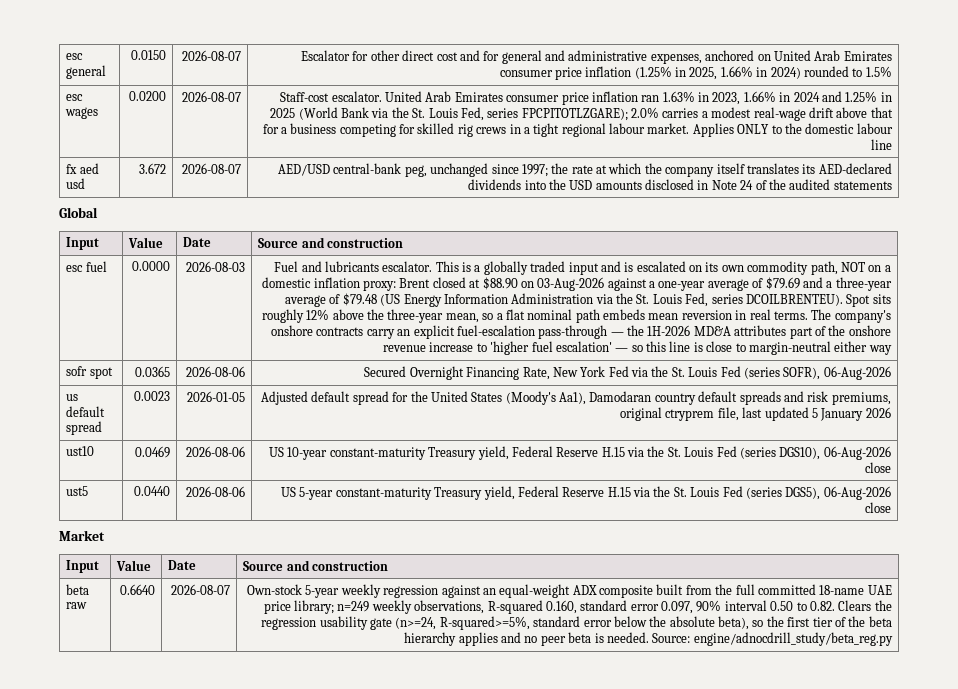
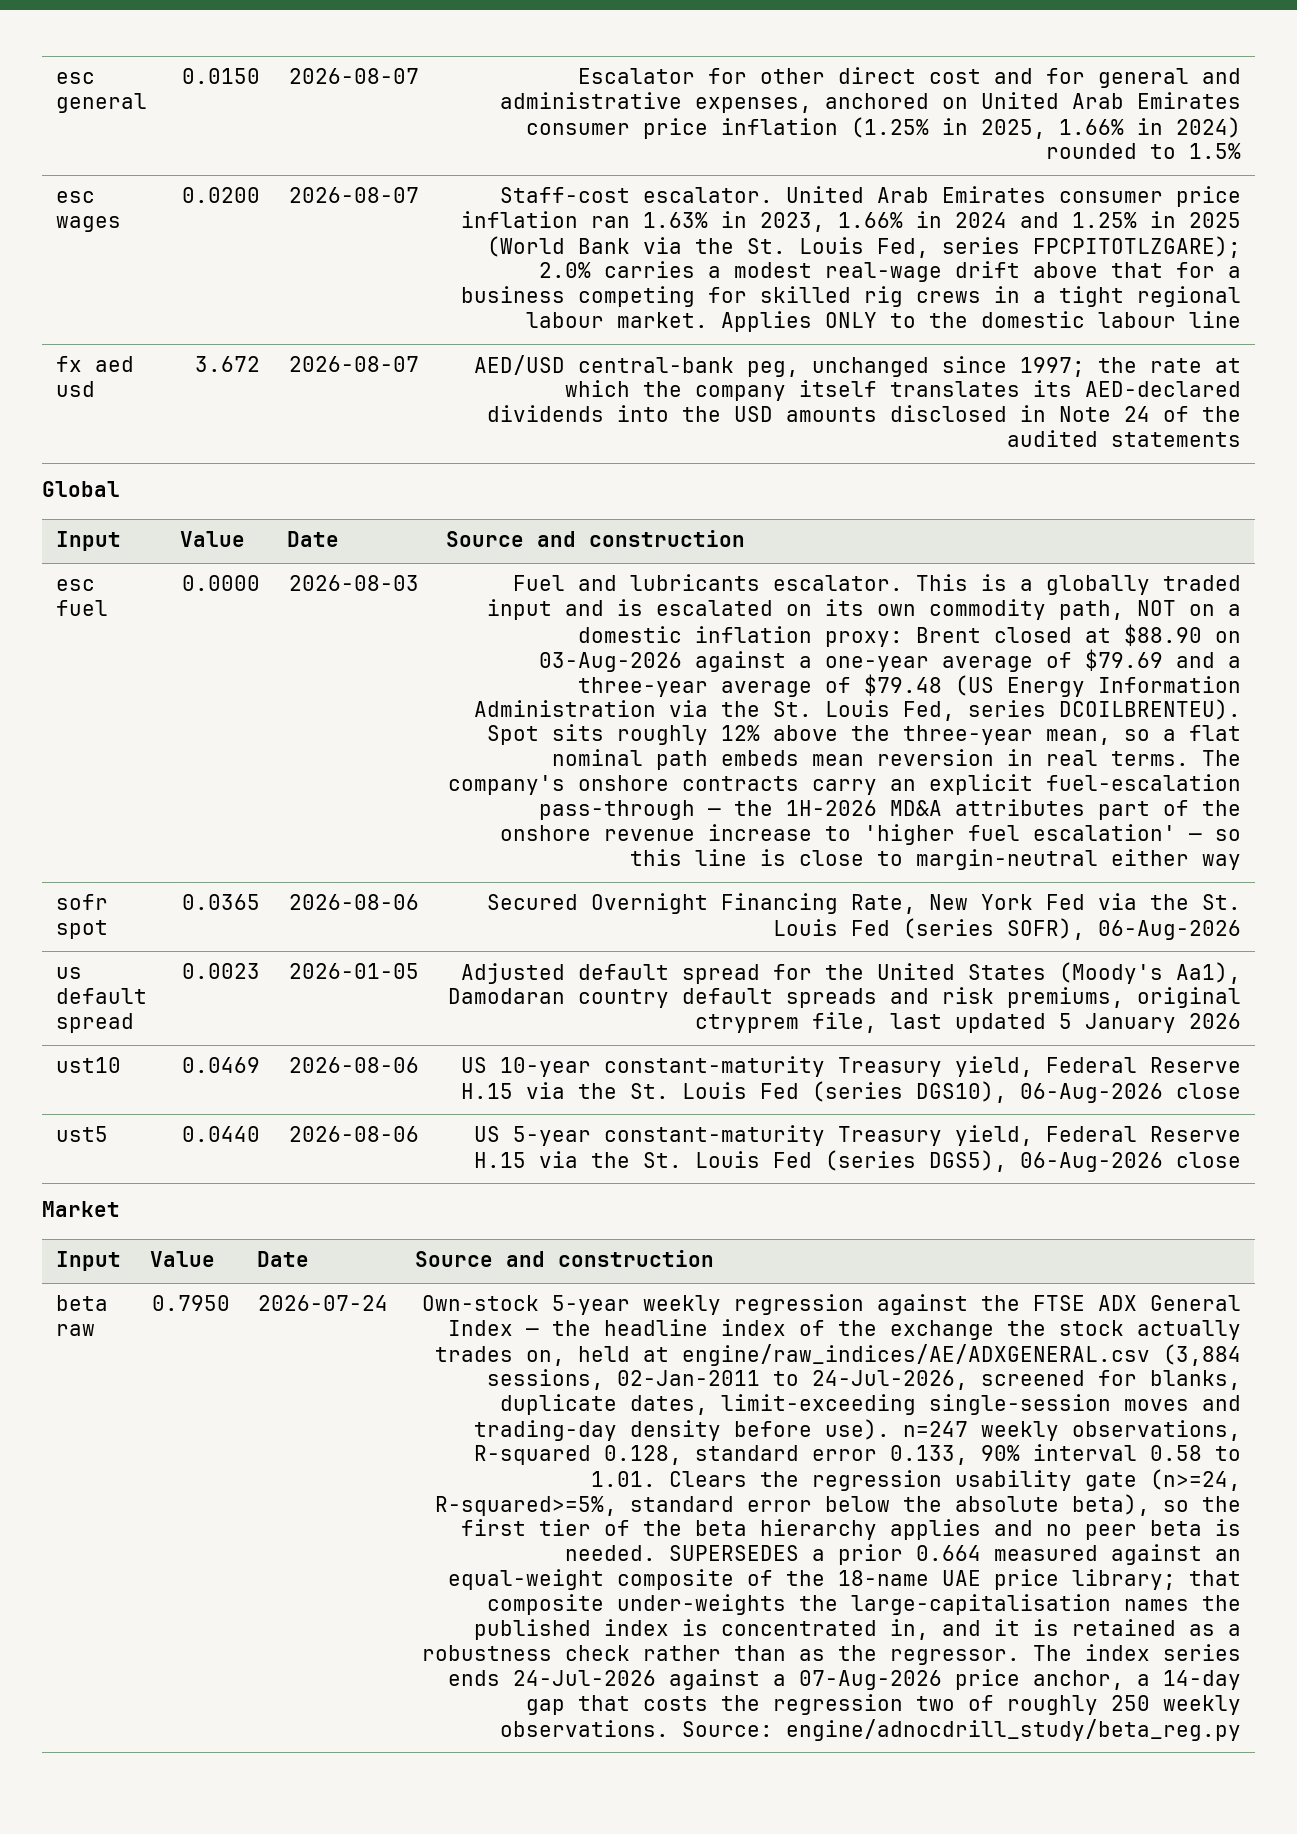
- 0.6640 | 2026-08-07
+ 0.7950 | 2026-07-24
- Own-stock 5-year weekly regression against an equal-weight ADX composite built from the full committed 18-name UAE price library; n=249 weekly observations, R-squared 0.160, standard error 0.097, 90% interval 0.50 to 0.82. Clears the regression usability gate (n>=24, R-squared>=5%, standard error below the absolute beta), so the first tier of the beta hierarchy applies and no peer beta is needed.
+ Own-stock 5-year weekly regression against the FTSE ADX General Index — the headline index of the exchange the stock actually trades on, held at engine/raw_indices/AE/ADXGENERAL.csv (3,884 sessions, 02-Jan-2011 to 24-Jul-2026, screened for blanks, duplicate dates, limit-exceeding single-session moves and trading-day density before use). n=247 weekly observations, R-squared 0.128, standard error 0.133, 90% interval 0.58 to 1.01. Clears the regression usability gate (n>=24, R-squared>=5%, standard error below the absolute beta), so the first tier of the beta hierarchy applies and no peer beta is needed.
+ SUPERSEDES a prior 0.664 measured against an equal-weight composite of the 18-name UAE price library; that composite under-weights the large-capitalisation names the published index is concentrated in, and it is retained as a robustness check rather than as the regressor. The index series ends 24-Jul-2026 against a 07-Aug-2026 price anchor, a 14-day gap that costs the regression two of roughly 250 weekly observations.

